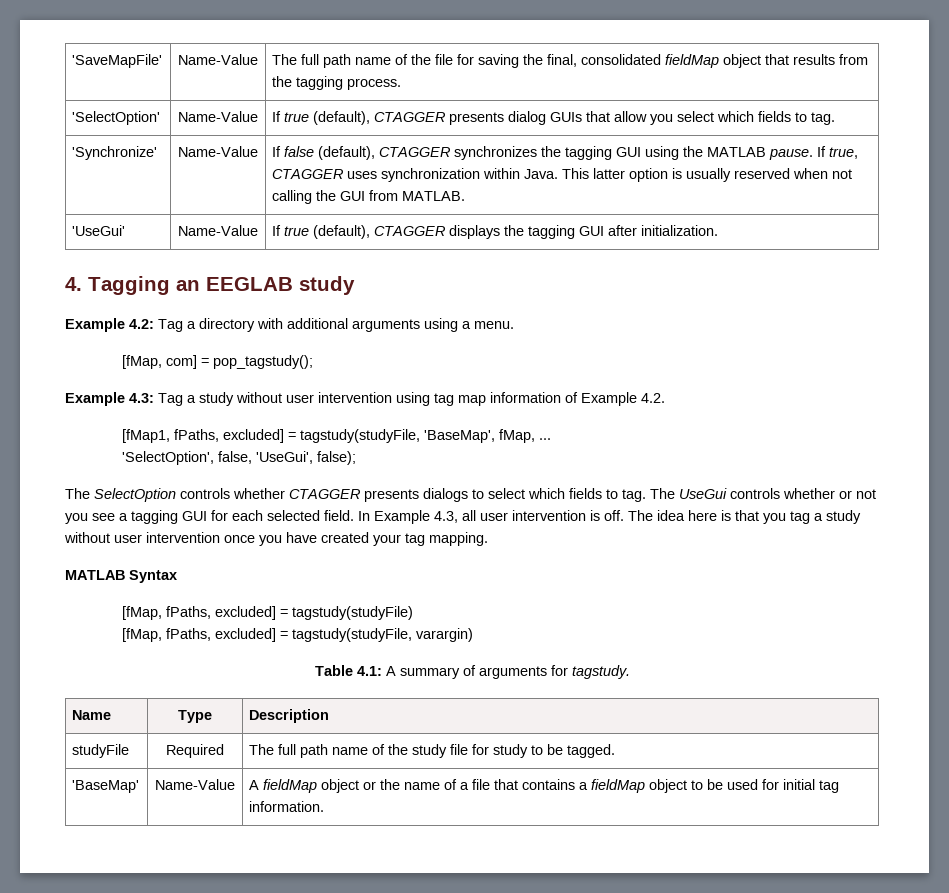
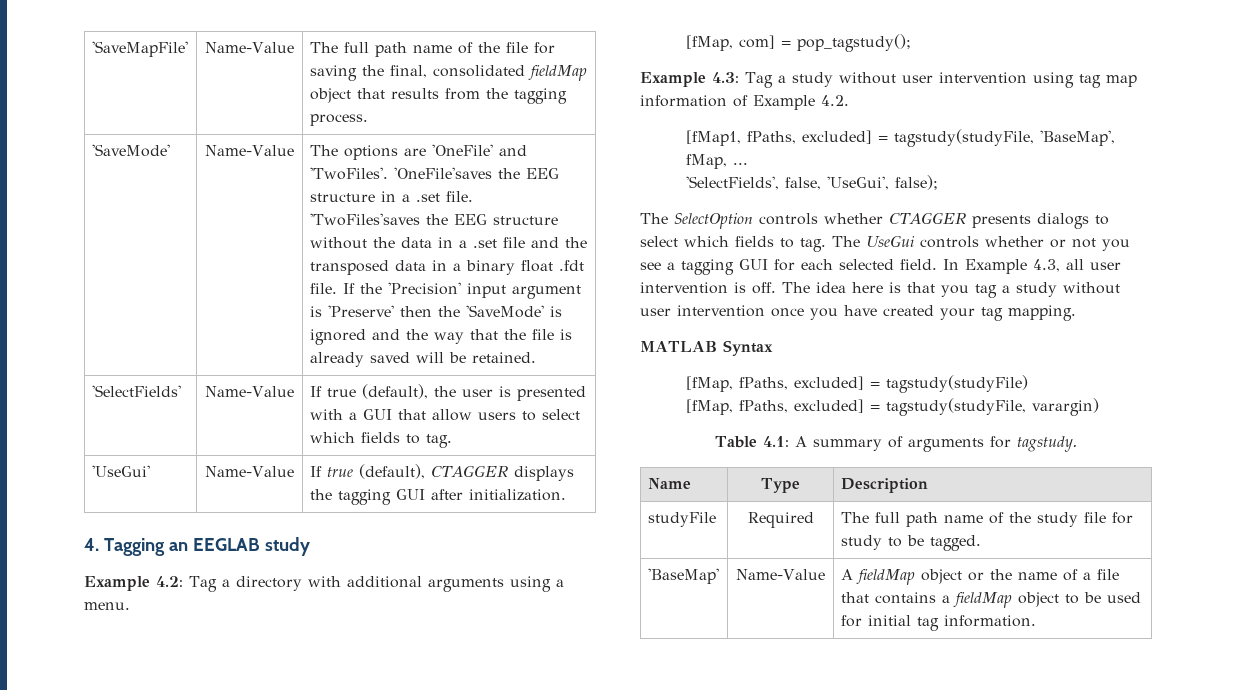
- 'SelectOption' | Name-Value | If true (default), CTAGGER presents dialog GUIs that allow you select which fields to tag.
- 'Synchronize' | Name-Value | If false (default), CTAGGER synchronizes the tagging GUI using the MATLAB pause. If true, CTAGGER uses synchronization within Java. This latter option is usually reserved when not calling the GUI from MATLAB.
+ 'SaveMode' | Name-Value | The options are 'OneFile' and 'TwoFiles'. 'OneFile'saves the EEG structure in a .set file. 'TwoFiles'saves the EEG structure without the data in a .set file and the transposed data in a binary float .fdt file. If the 'Precision' input argument is 'Preserve' then the 'SaveMode' is ignored and the way that the file is already saved will be retained.
+ 'SelectFields' | Name-Value | If true (default), the user is presented with a GUI that allow users to select which fields to tag.
- 'SelectOption', false, 'UseGui', false);
+ 'SelectFields', false, 'UseGui', false);

